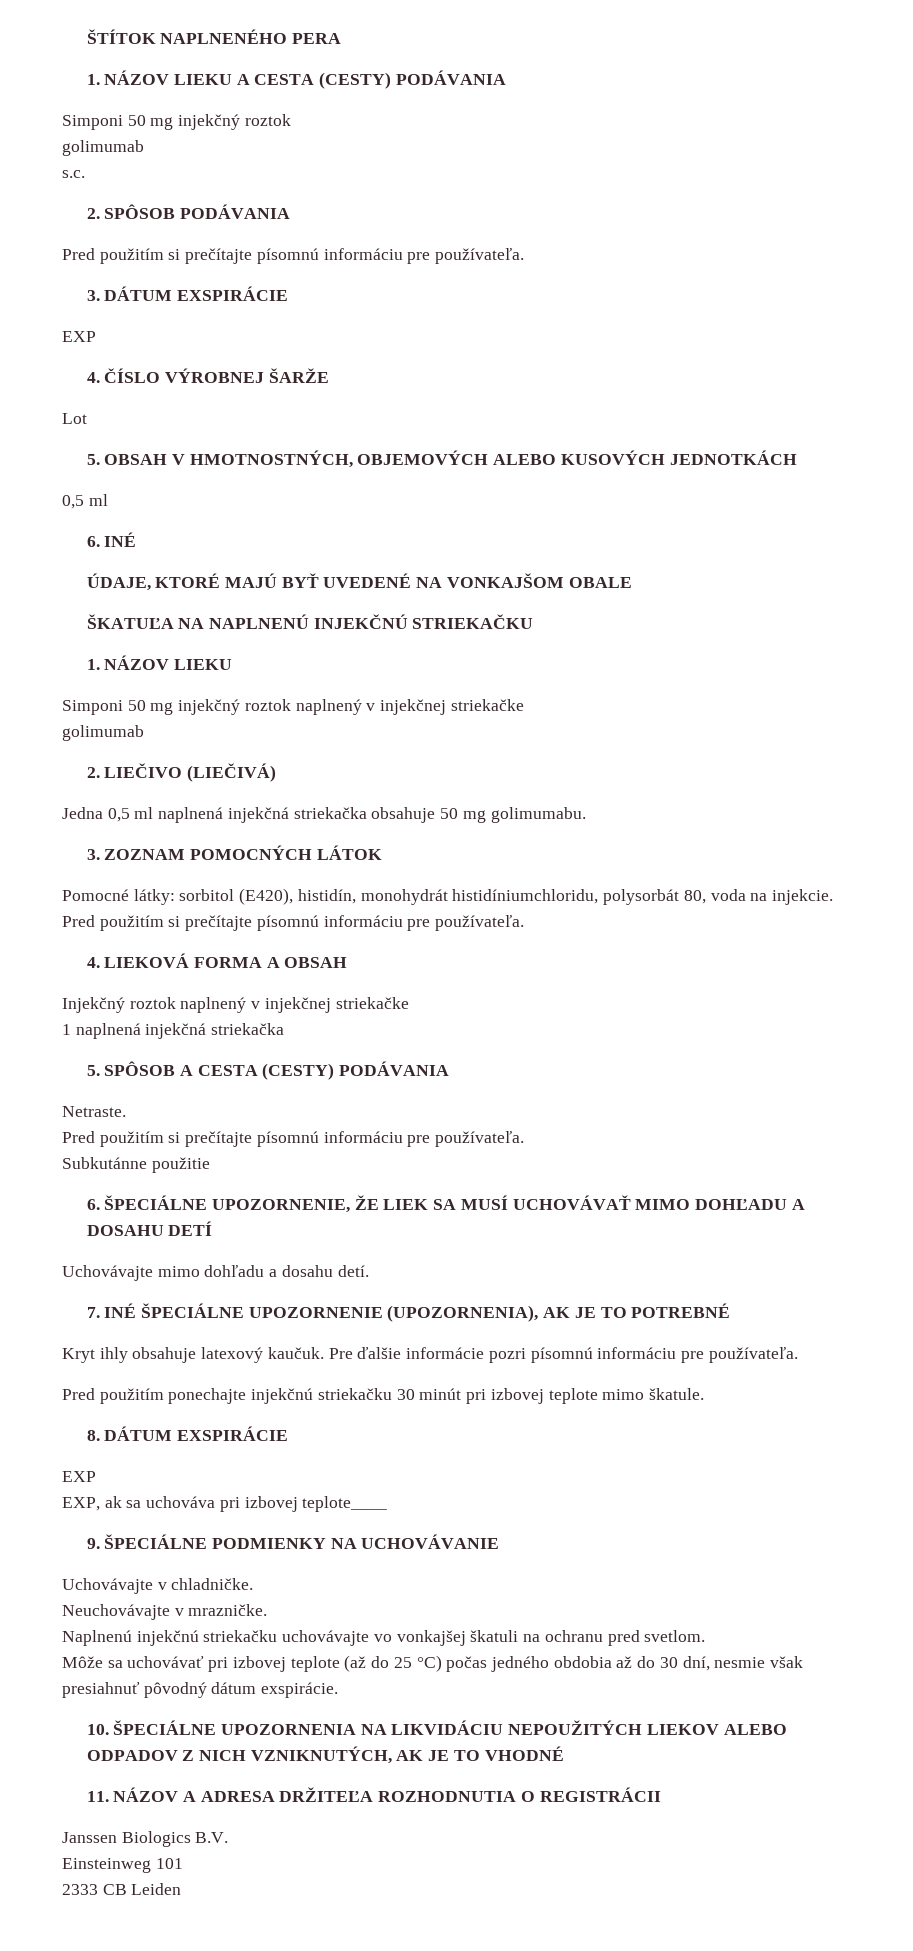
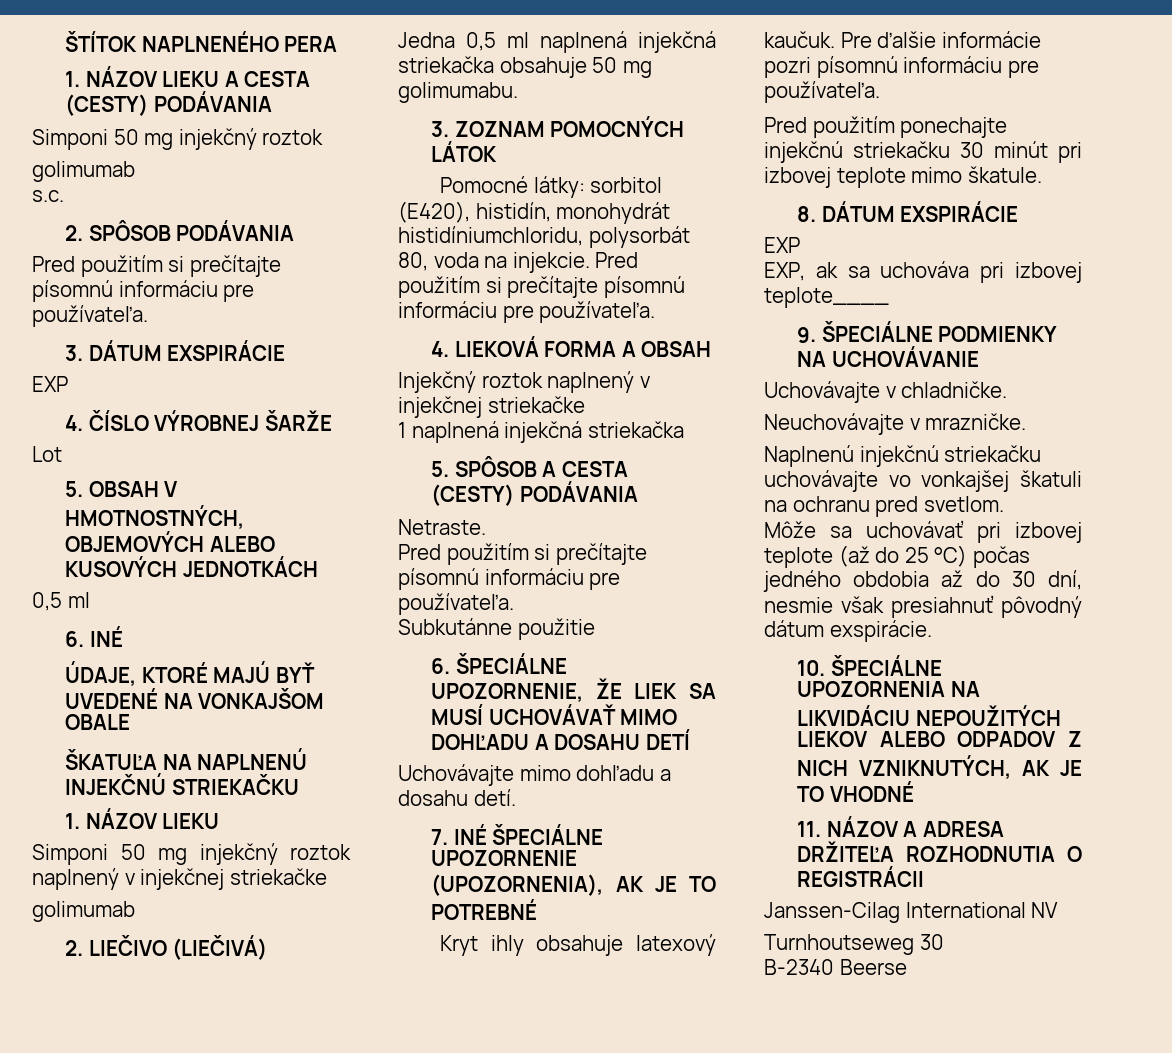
- Janssen Biologics B.V.
- Einsteinweg 101
- 2333 CB Leiden
+ Janssen-Cilag International NV
+ Turnhoutseweg 30
+ B-2340 Beerse

